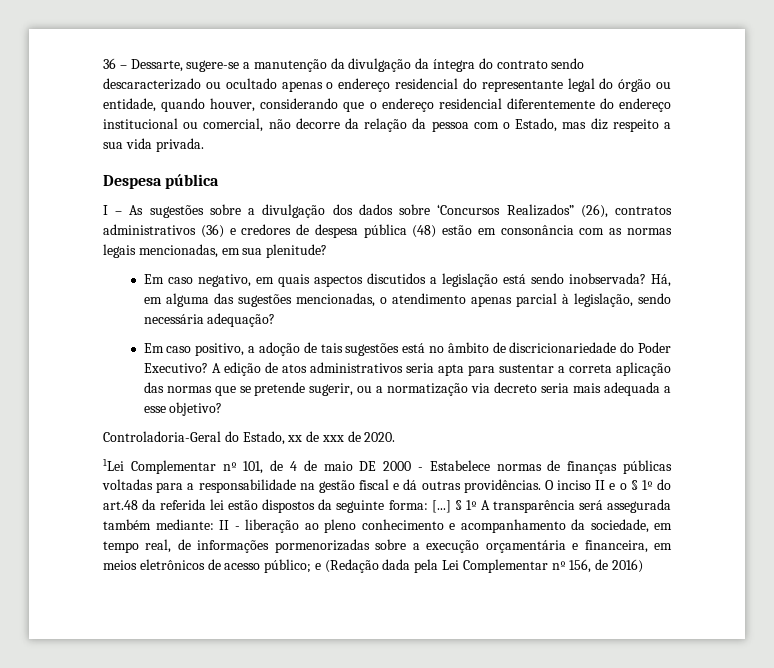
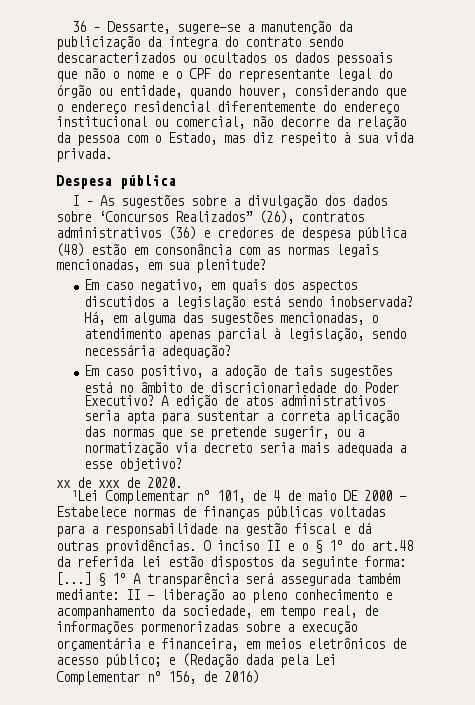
- 36 – Dessarte, sugere-se a manutenção da divulgação da íntegra do contrato sendo descaracterizado ou ocultado apenas o endereço residencial do representante legal do órgão ou entidade, quando houver, considerando que o endereço residencial diferentemente do endereço institucional ou comercial, não decorre da relação da pessoa com o Estado, mas diz respeito a sua vida privada.
+ 36 – Dessarte, sugere-se a manutenção da publicização da íntegra do contrato sendo descaracterizados ou ocultados os dados pessoais que não o nome e o CPF do representante legal do órgão ou entidade, quando houver, considerando que o endereço residencial diferentemente do endereço institucional ou comercial, não decorre da relação da pessoa com o Estado, mas diz respeito à sua vida privada.
- Em caso negativo, em quais aspectos discutidos a legislação está sendo inobservada?
+ Em caso negativo, em quais dos aspectos discutidos a legislação está sendo inobservada?
- Controladoria-Geral do Estado, xx de xxx de 2020.
+ xx de xxx de 2020.

